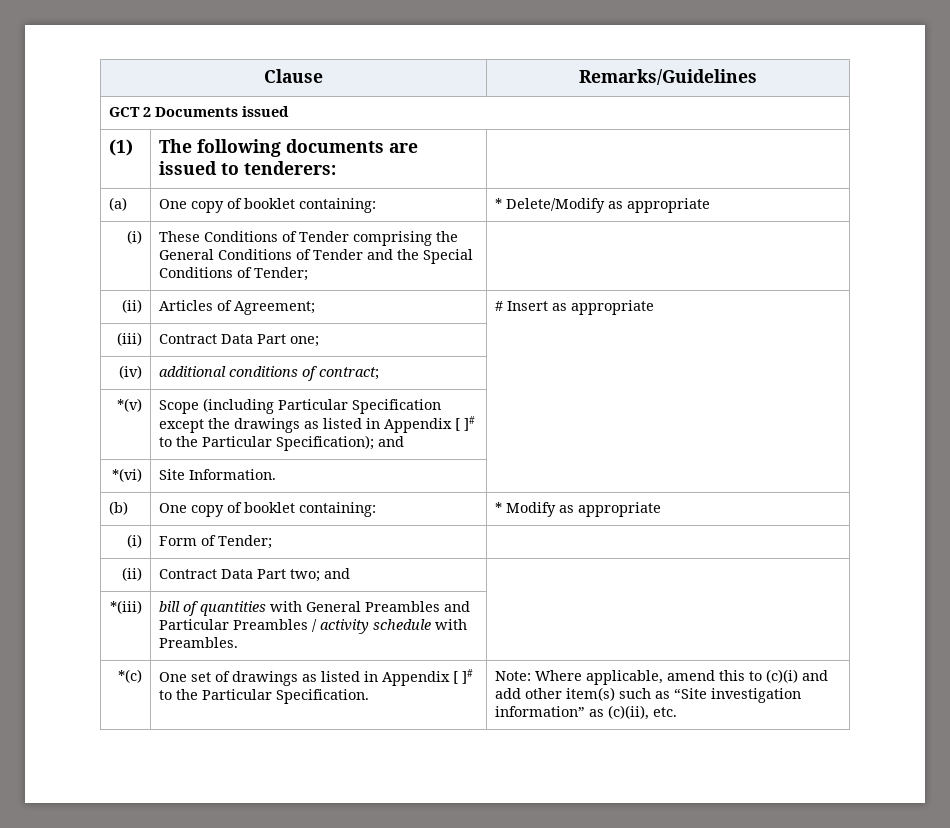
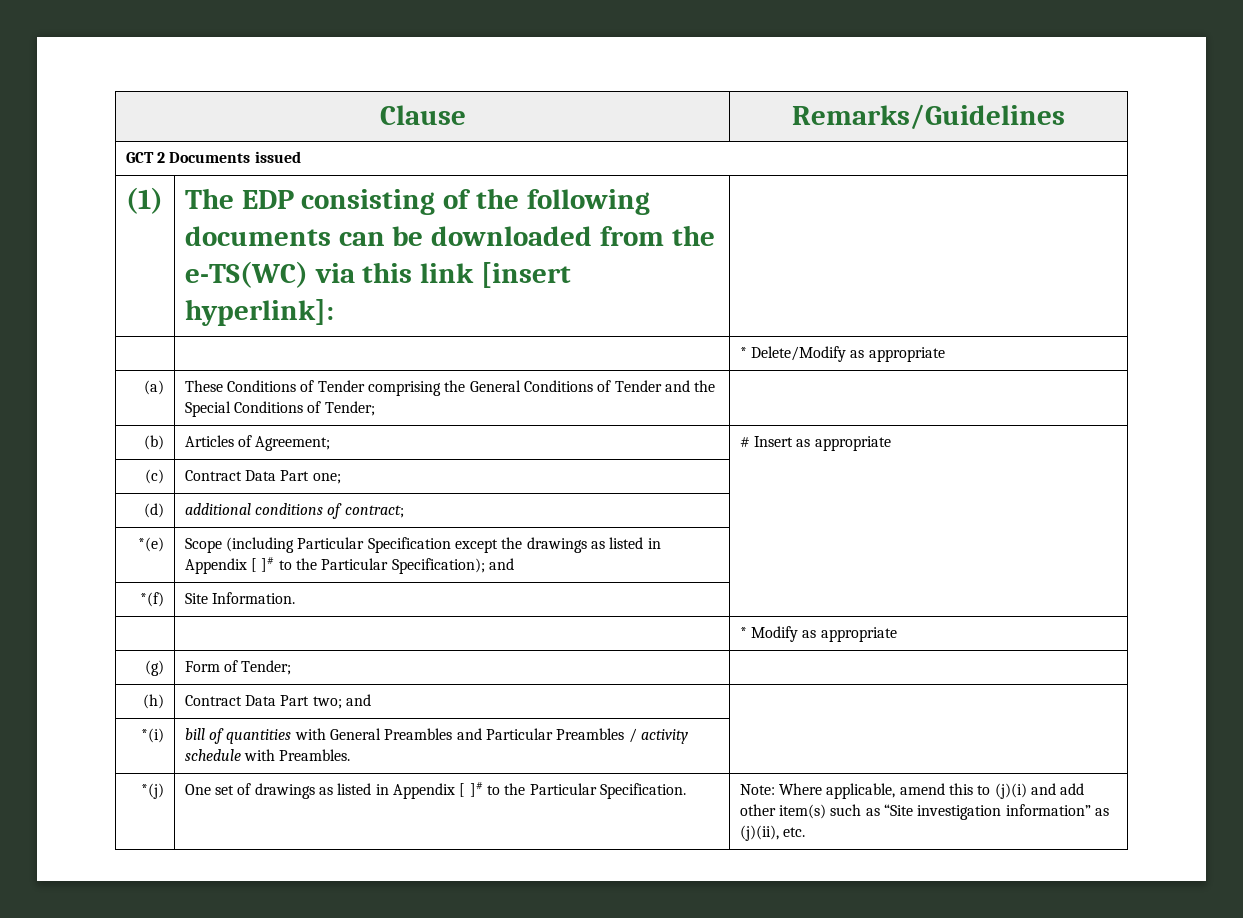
- (1) | The following documents are issued to tenderers: |
- (a) | One copy of booklet containing: | * Delete/Modify as appropriate
+ (1) | The EDP consisting of the following documents can be downloaded from the e-TS(WC) via this link [insert hyperlink]: |
+ | | * Delete/Modify as appropriate
- (i) | These Conditions of Tender comprising the General Conditions of Tender and the Special Conditions of Tender; |
+ (a) | These Conditions of Tender comprising the General Conditions of Tender and the Special Conditions of Tender; |
- (ii) | Articles of Agreement; | # Insert as appropriate
+ (b) | Articles of Agreement; | # Insert as appropriate
- (iii) | Contract Data Part one; |
+ (c) | Contract Data Part one; |
- (iv) | additional conditions of contract; |
+ (d) | additional conditions of contract; |
- *(v) | Scope (including Particular Specification except the drawings as listed in Appendix [ ]# to the Particular Specification); and |
+ *(e) | Scope (including Particular Specification except the drawings as listed in Appendix [ ]# to the Particular Specification); and |
- *(vi) | Site Information. |
+ *(f) | Site Information. |
- (b) | One copy of booklet containing: | * Modify as appropriate
+ | | * Modify as appropriate
- (i) | Form of Tender; |
+ (g) | Form of Tender; |
- (ii) | Contract Data Part two; and |
+ (h) | Contract Data Part two; and |
- *(iii) | bill of quantities with General Preambles and Particular Preambles / activity schedule with Preambles. |
+ *(i) | bill of quantities with General Preambles and Particular Preambles / activity schedule with Preambles. |
- *(c) | One set of drawings as listed in Appendix [ ]# to the Particular Specification. | Note: Where applicable, amend this to (c)(i) and add other item(s) such as “Site investigation information” as (c)(ii), etc.
+ *(j) | One set of drawings as listed in Appendix [ ]# to the Particular Specification. | Note: Where applicable, amend this to (j)(i) and add other item(s) such as “Site investigation information” as (j)(ii), etc.

